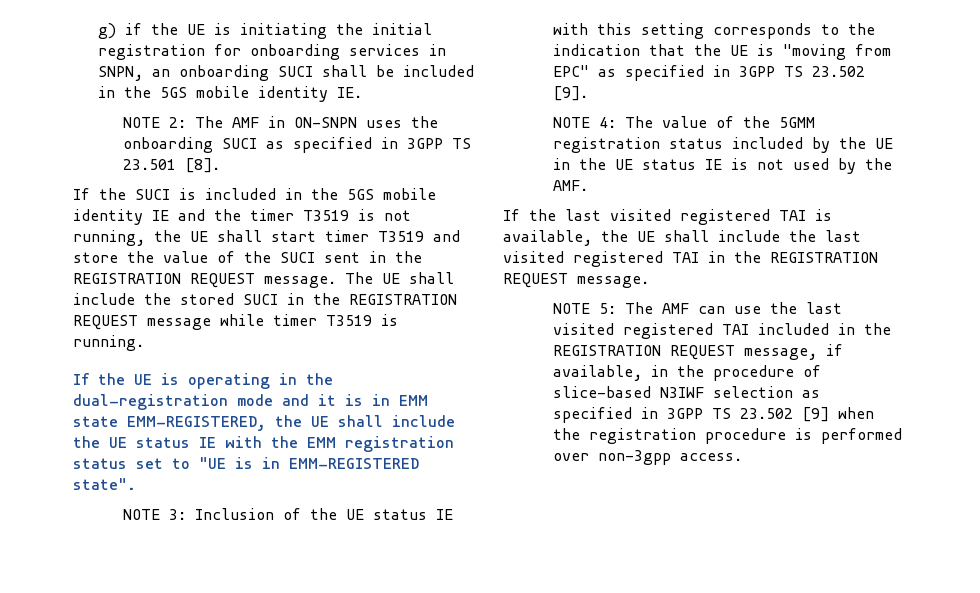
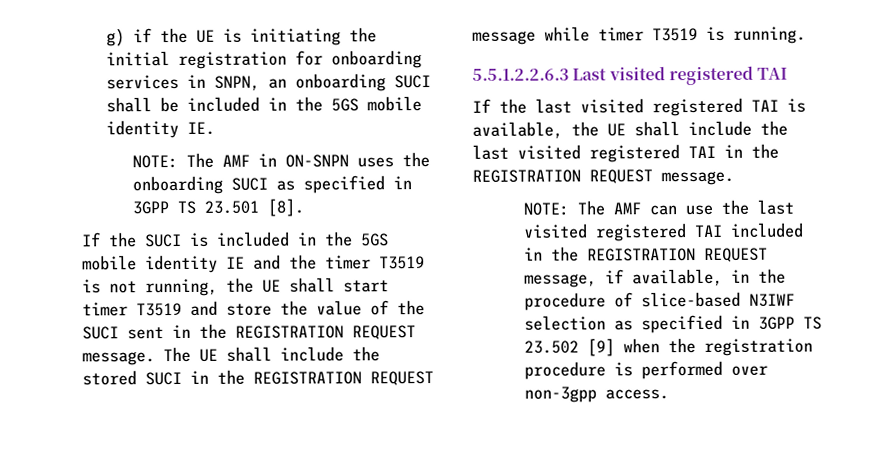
- NOTE 2: The AMF in ON-SNPN uses the onboarding SUCI as specified in 3GPP TS 23.501 [8].
+ NOTE: The AMF in ON-SNPN uses the onboarding SUCI as specified in 3GPP TS 23.501 [8].
- If the UE is operating in the dual-registration mode and it is in EMM state EMM-REGISTERED, the UE shall include the UE status IE with the EMM registration status set to "UE is in EMM-REGISTERED state".
- NOTE 3: Inclusion of the UE status IE with this setting corresponds to the indication that the UE is "moving from EPC" as specified in 3GPP TS 23.502 [9].
- NOTE 4: The value of the 5GMM registration status included by the UE in the UE status IE is not used by the AMF.
+ 5.5.1.2.2.6.3 Last visited registered TAI
- NOTE 5: The AMF can use the last visited registered TAI included in the REGISTRATION REQUEST message, if available, in the procedure of slice-based N3IWF selection as specified in 3GPP TS 23.502 [9] when the registration procedure is performed over non-3gpp access.
+ NOTE: The AMF can use the last visited registered TAI included in the REGISTRATION REQUEST message, if available, in the procedure of slice-based N3IWF selection as specified in 3GPP TS 23.502 [9] when the registration procedure is performed over non-3gpp access.

